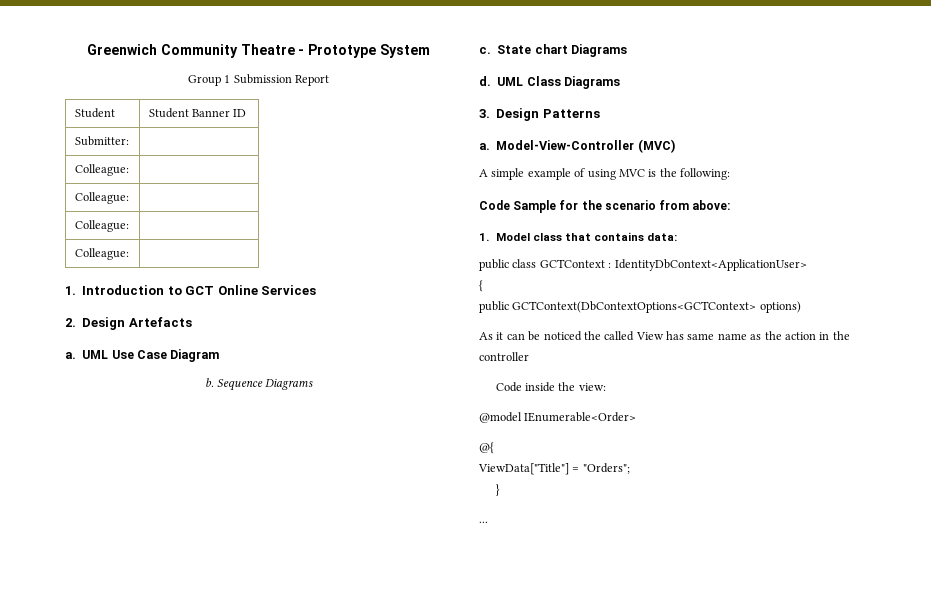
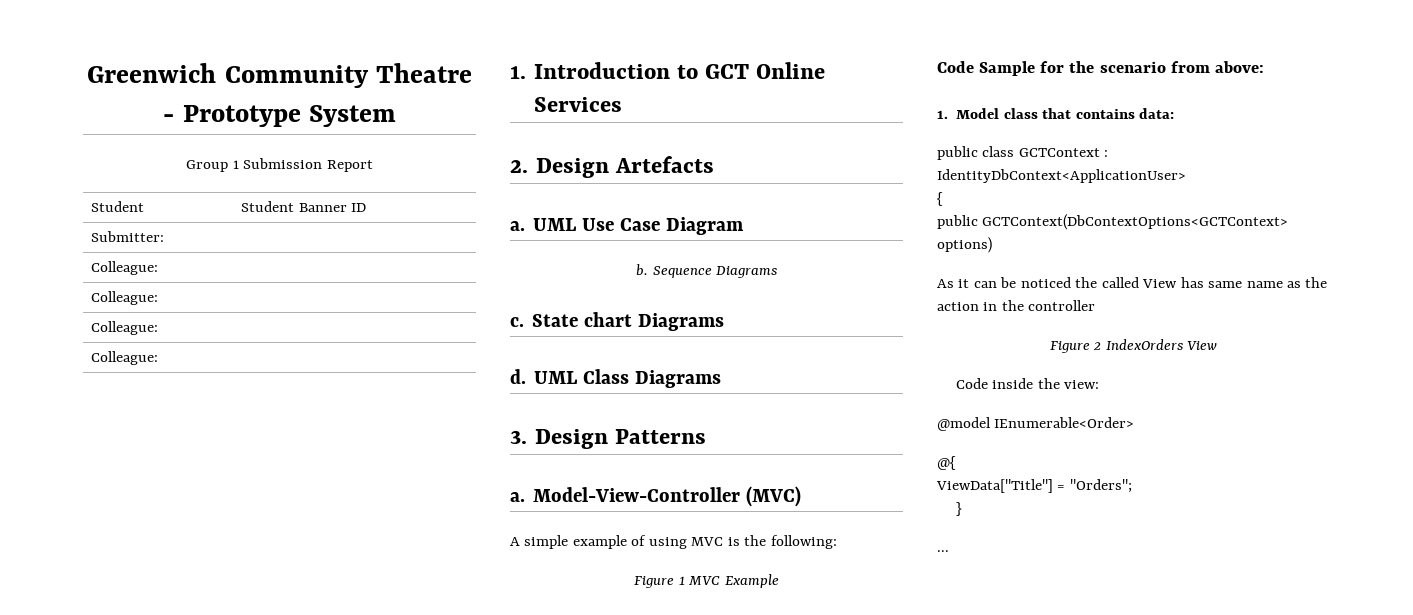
+ Figure 1 MVC Example
+ Figure 2 IndexOrders View

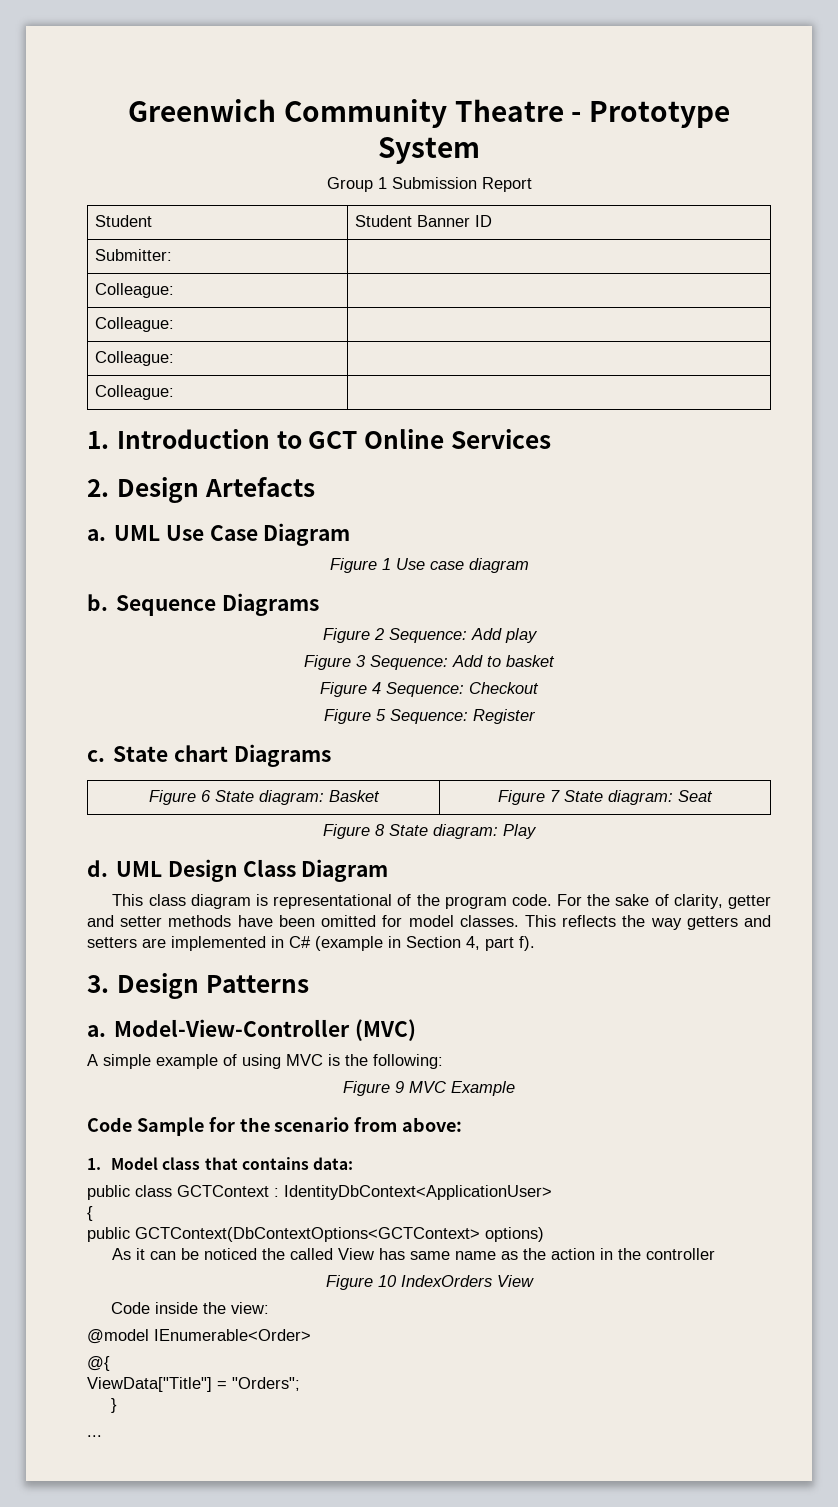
+ Figure 1 Use case diagram
  b. Sequence Diagrams
+ Figure 2 Sequence: Add play
+ Figure 3 Sequence: Add to basket
+ Figure 4 Sequence: Checkout
+ Figure 5 Sequence: Register
  c. State chart Diagrams
- d. UML Class Diagrams
+ Figure 6 State diagram: Basket | Figure 7 State diagram: Seat
+ Figure 8 State diagram: Play
+ d. UML Design Class Diagram
+ This class diagram is representational of the program code. For the sake of clarity, getter and setter methods have been omitted for model classes. This reflects the way getters and setters are implemented in C# (example in Section 4, part f).
- Figure 1 MVC Example
+ Figure 9 MVC Example
- Figure 2 IndexOrders View
+ Figure 10 IndexOrders View

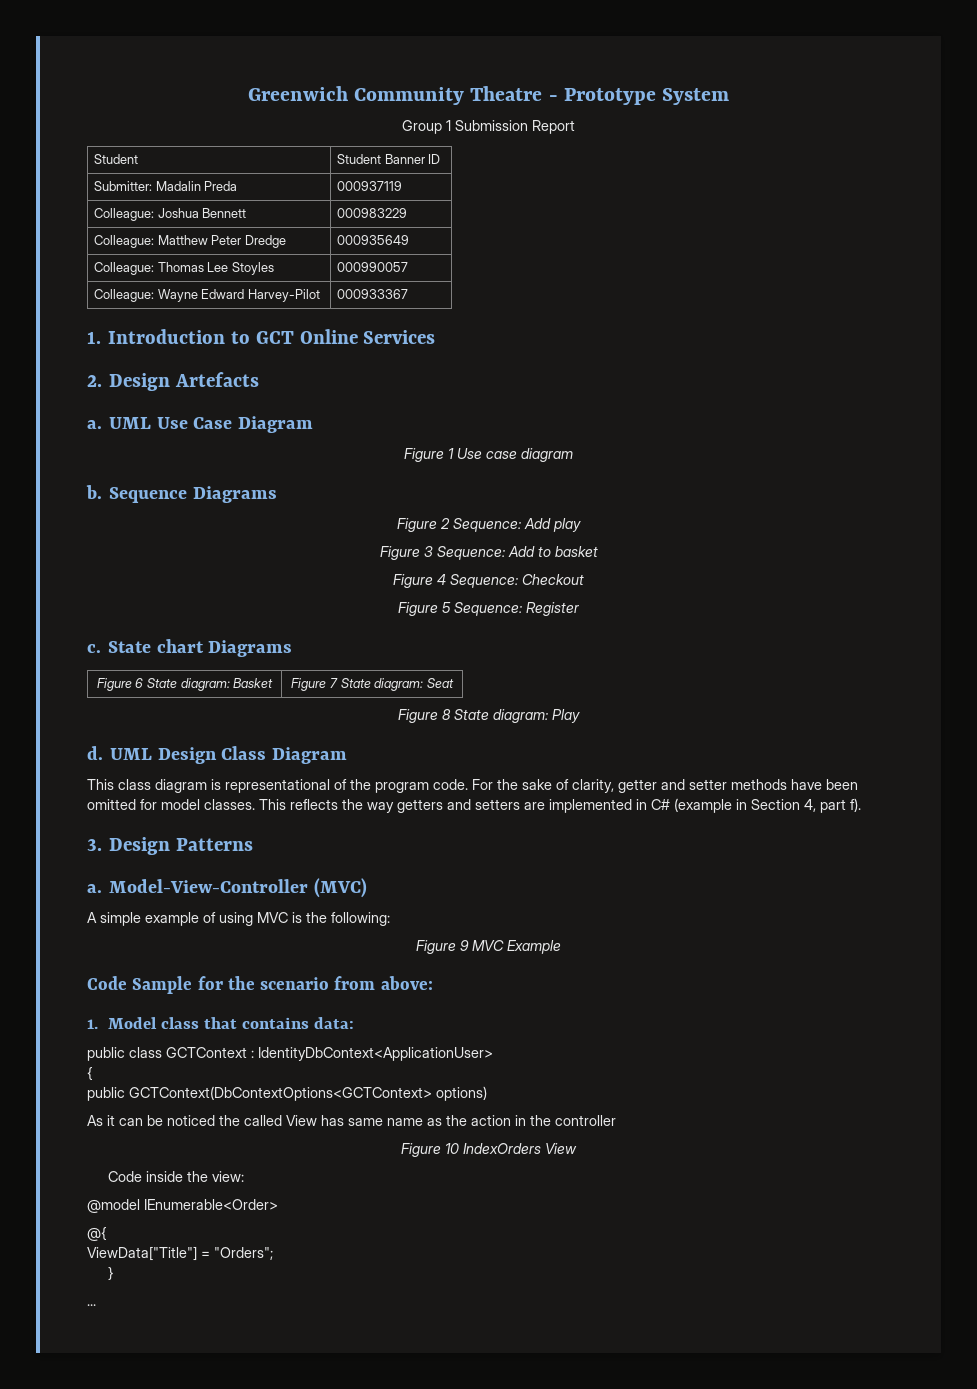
- Submitter: |
- Colleague: |
- Colleague: |
- Colleague: |
- Colleague: |
+ Submitter: Madalin Preda | 000937119
+ Colleague: Joshua Bennett | 000983229
+ Colleague: Matthew Peter Dredge | 000935649
+ Colleague: Thomas Lee Stoyles | 000990057
+ Colleague: Wayne Edward Harvey-Pilot | 000933367

